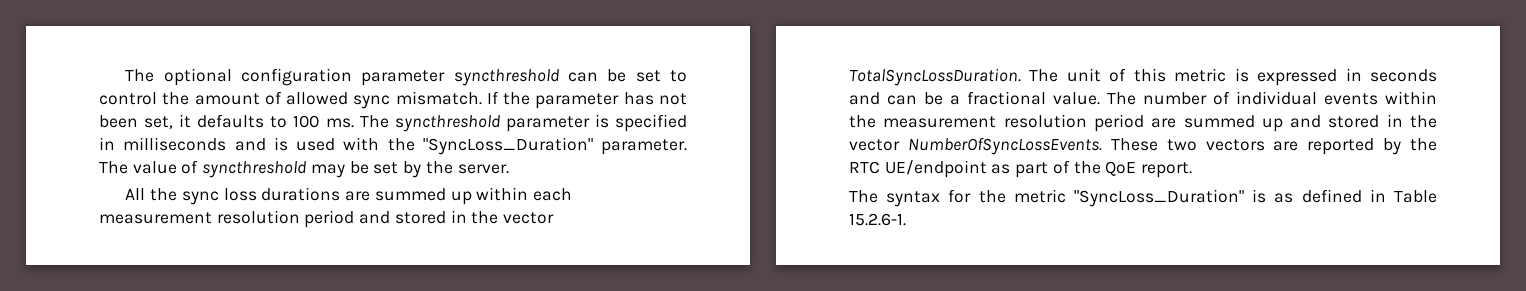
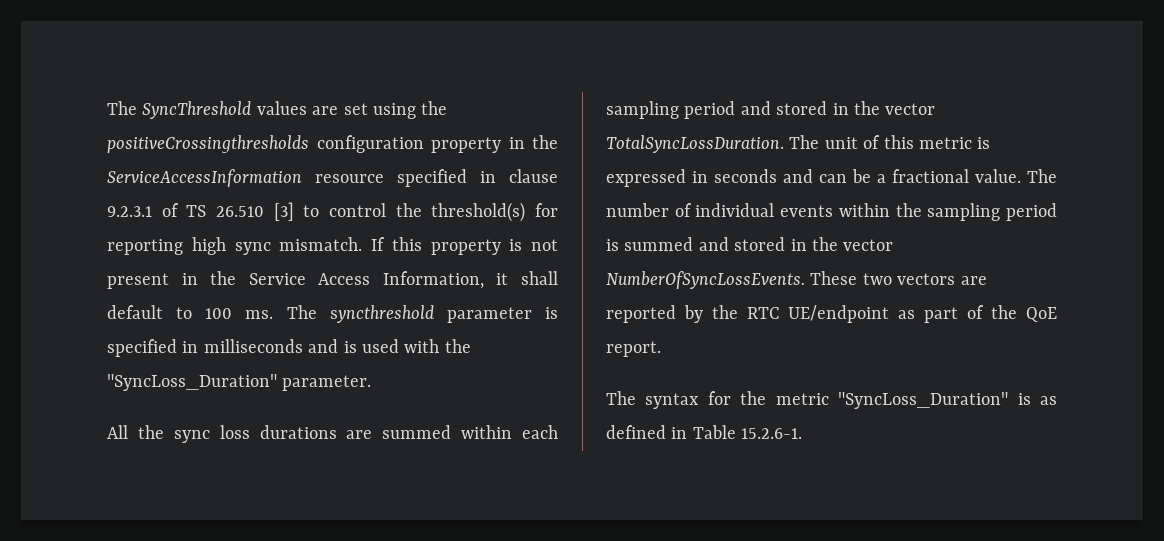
- The optional configuration parameter syncthreshold can be set to control the amount of allowed sync mismatch. If the parameter has not been set, it defaults to 100 ms.
+ The SyncThreshold values are set using the positiveCrossingthresholds configuration property in the ServiceAccessInformation resource specified in clause 9.2.3.1 of TS 26.510 [3] to control the threshold(s) for reporting high sync mismatch. If this property is not present in the Service Access Information, it shall default to 100 ms.
- The value of syncthreshold may be set by the server.
- All the sync loss durations are summed up within each measurement resolution period and stored in the vector TotalSyncLossDuration.
+ All the sync loss durations are summed within each sampling period and stored in the vector TotalSyncLossDuration.
- The number of individual events within the measurement resolution period are summed up and stored in the vector NumberOfSyncLossEvents.
+ The number of individual events within the sampling period is summed and stored in the vector NumberOfSyncLossEvents.

